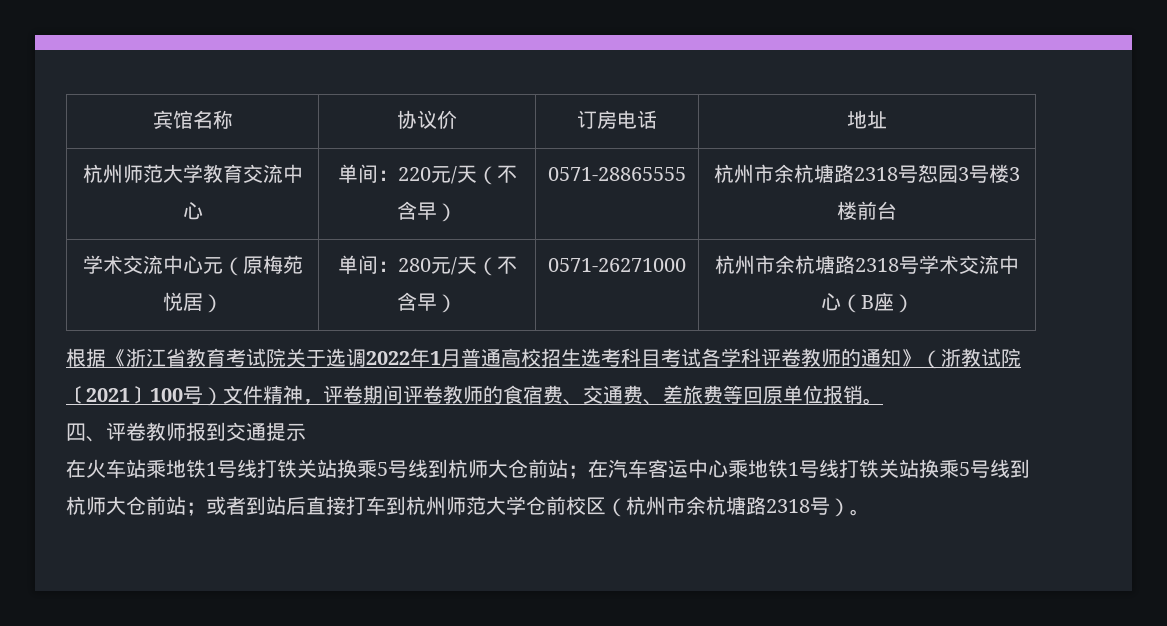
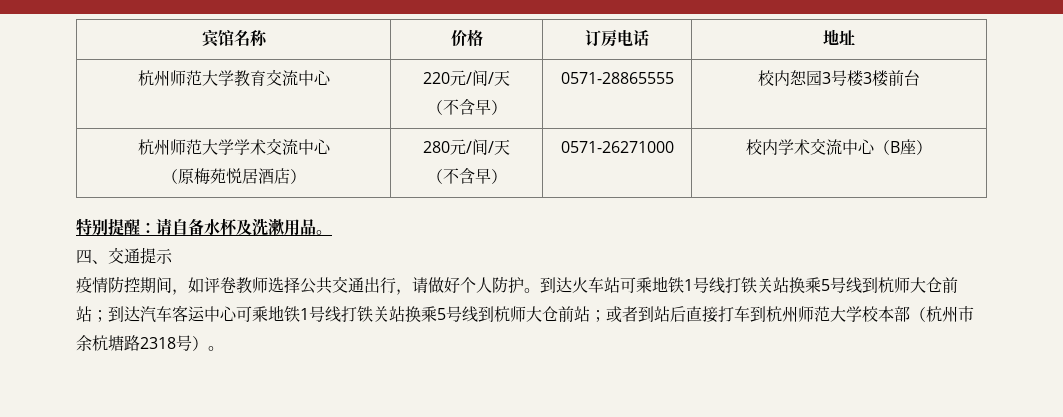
- 宾馆名称 | 协议价 | 订房电话 | 地址
+ 宾馆名称 | 价格 | 订房电话 | 地址
- 杭州师范大学教育交流中心 | 单间：220元/天（不含早） | 0571-28865555 | 杭州市余杭塘路2318号恕园3号楼3楼前台
+ 杭州师范大学教育交流中心 | 220元/间/天
+ （不含早） | 0571-28865555 | 校内恕园3号楼3楼前台
- 学术交流中心元（原梅苑悦居） | 单间：280元/天（不含早） | 0571-26271000 | 杭州市余杭塘路2318号学术交流中心（B座）
+ 杭州师范大学学术交流中心
+ （原梅苑悦居酒店） | 280元/间/天
+ （不含早） | 0571-26271000 | 校内学术交流中心（B座）
- 根据《浙江省教育考试院关于选调2022年1月普通高校招生选考科目考试各学科评卷教师的通知》（浙教试院〔2021〕100号）文件精神，评卷期间评卷教师的食宿费、交通费、差旅费等回原单位报销。
+ 特别提醒：请自备水杯及洗漱用品。
- 四、评卷教师报到交通提示
+ 四、交通提示
- 在火车站乘地铁1号线打铁关站换乘5号线到杭师大仓前站；在汽车客运中心乘地铁1号线打铁关站换乘5号线到杭师大仓前站；或者到站后直接打车到杭州师范大学仓前校区（杭州市余杭塘路2318号）。
+ 疫情防控期间，如评卷教师选择公共交通出行，请做好个人防护。到达火车站可乘地铁1号线打铁关站换乘5号线到杭师大仓前站；到达汽车客运中心可乘地铁1号线打铁关站换乘5号线到杭师大仓前站；或者到站后直接打车到杭州师范大学校本部（杭州市余杭塘路2318号）。

